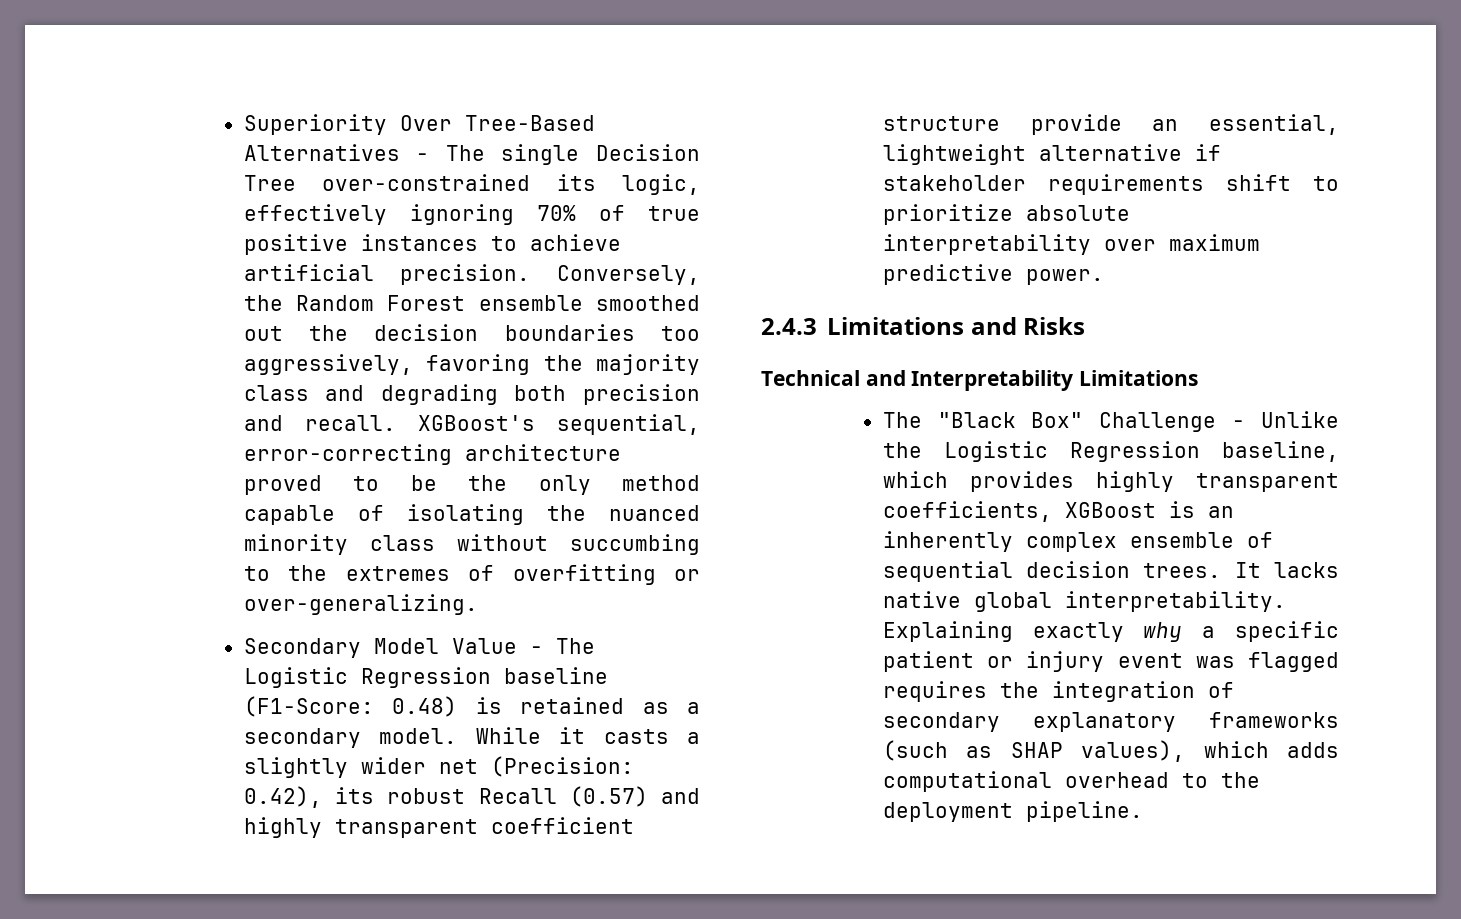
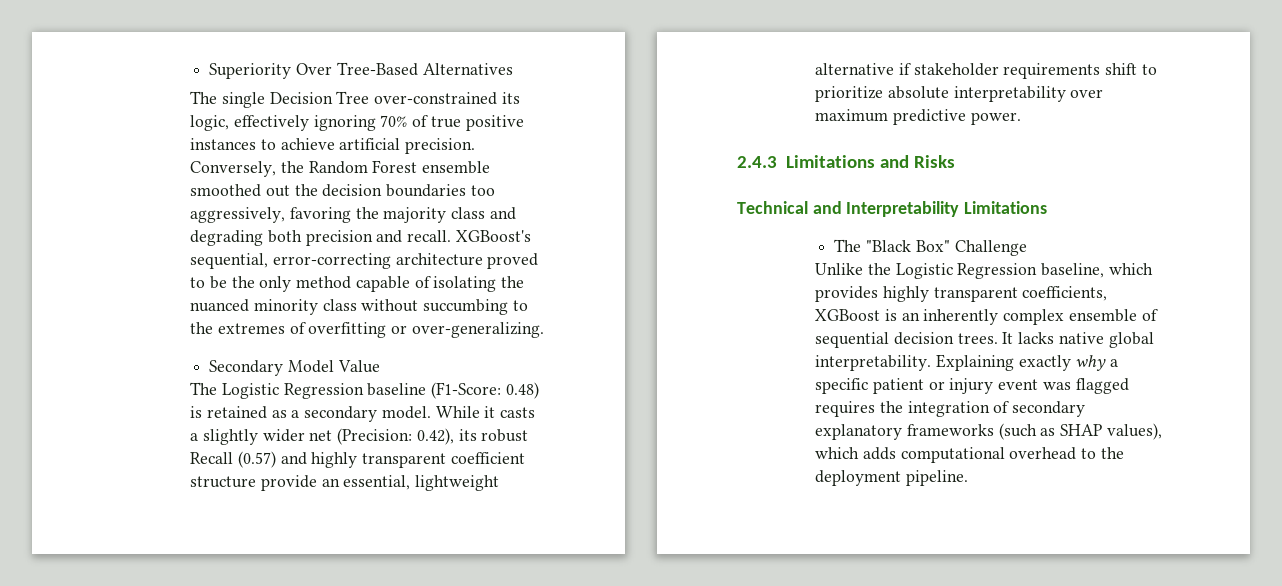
- Superiority Over Tree-Based Alternatives - The single Decision Tree over-constrained its logic, effectively ignoring 70% of true positive instances to achieve artificial precision.
+ Superiority Over Tree-Based Alternatives
+ The single Decision Tree over-constrained its logic, effectively ignoring 70% of true positive instances to achieve artificial precision.
- Secondary Model Value - The Logistic Regression baseline (F1-Score: 0.48) is retained as a secondary model.
+ Secondary Model Value
+ The Logistic Regression baseline (F1-Score: 0.48) is retained as a secondary model.
- The "Black Box" Challenge - Unlike the Logistic Regression baseline, which provides highly transparent coefficients, XGBoost is an inherently complex ensemble of sequential decision trees.
+ The "Black Box" Challenge
+ Unlike the Logistic Regression baseline, which provides highly transparent coefficients, XGBoost is an inherently complex ensemble of sequential decision trees.

